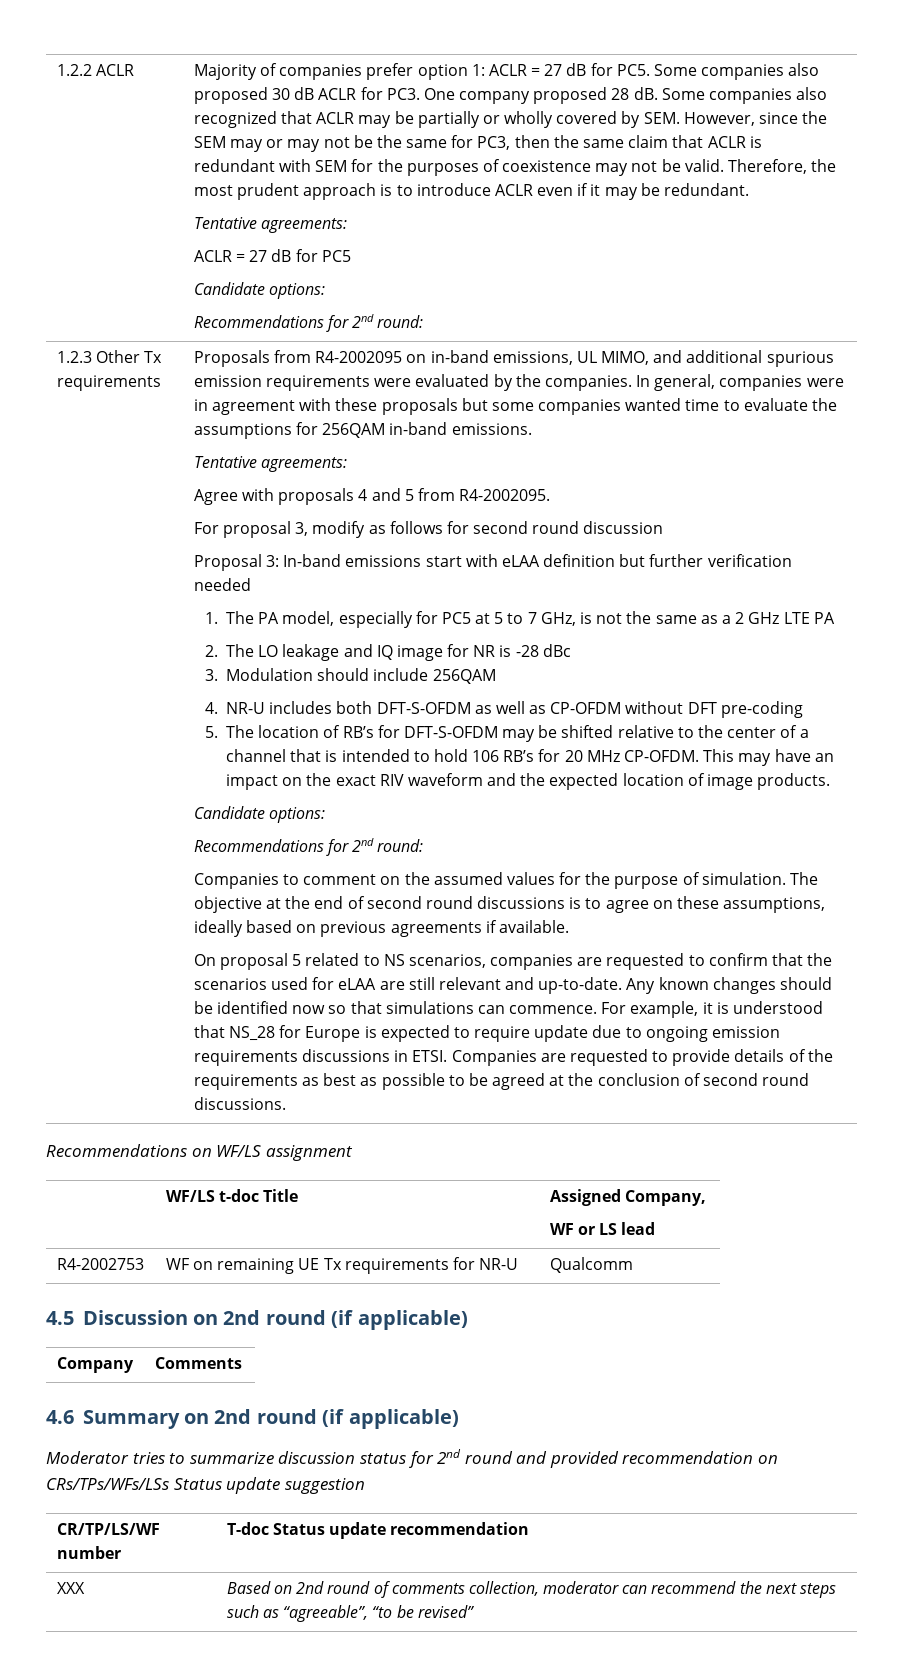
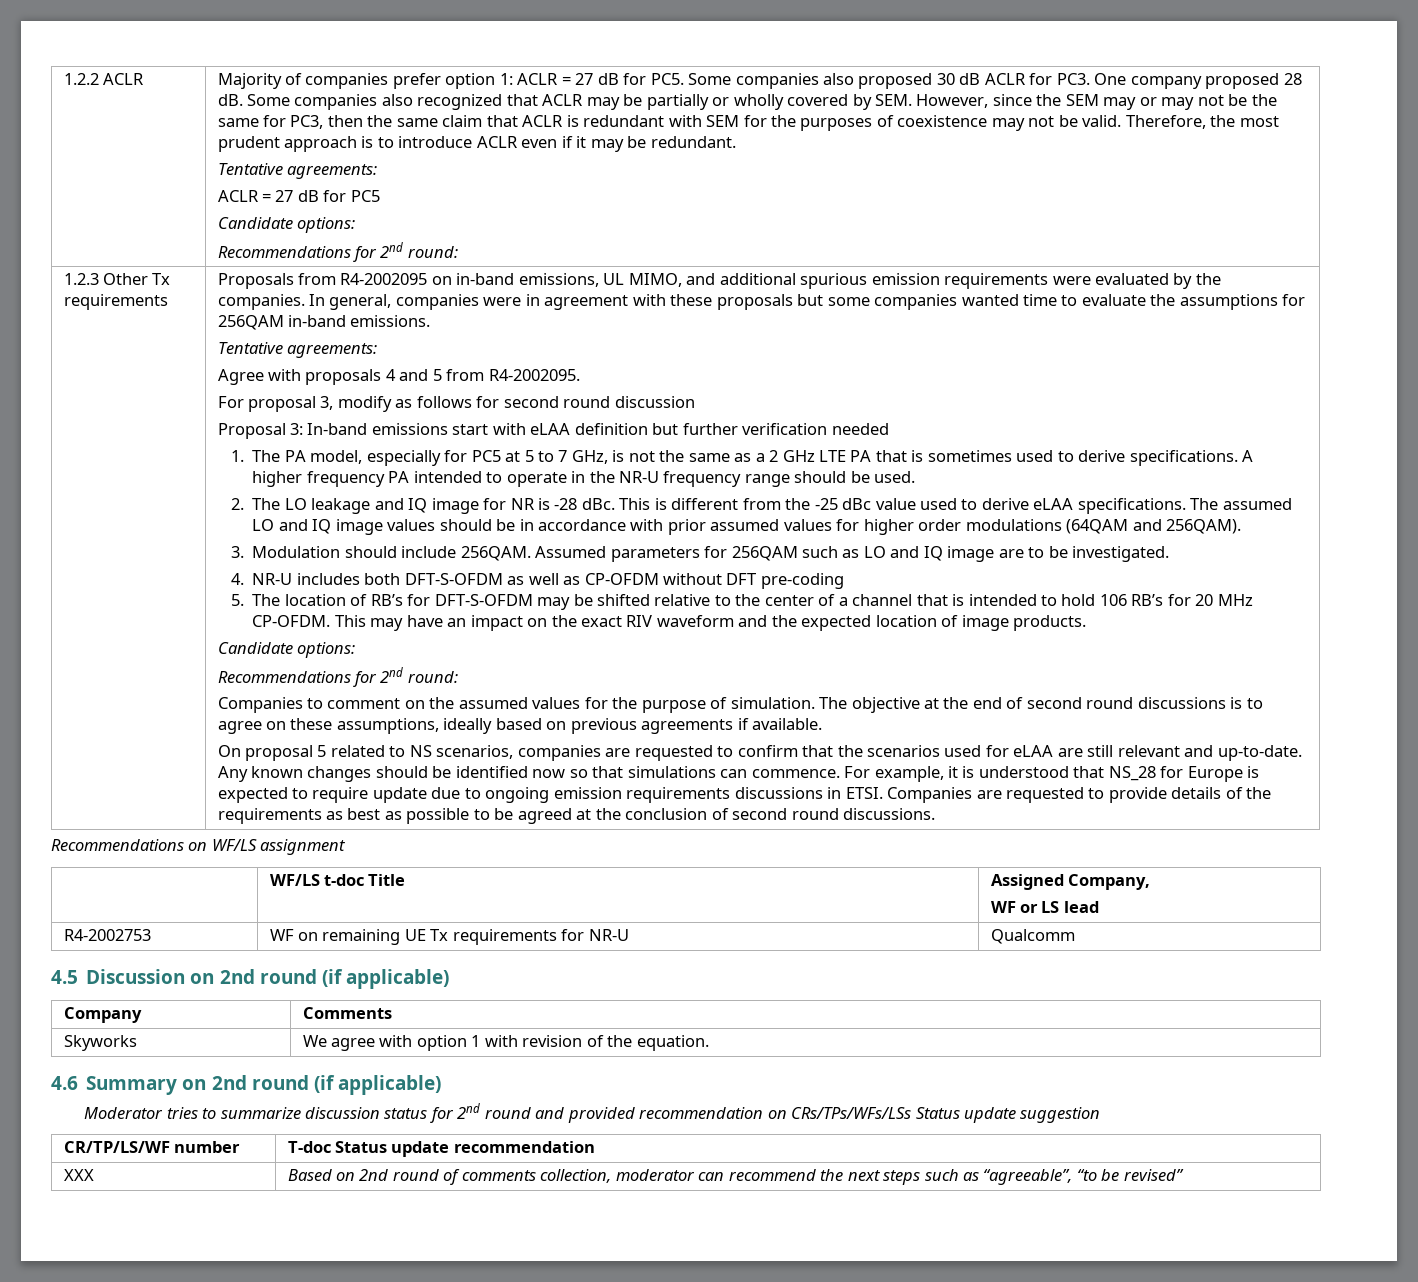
- 1. The PA model, especially for PC5 at 5 to 7 GHz, is not the same as a 2 GHz LTE PA
+ 1. The PA model, especially for PC5 at 5 to 7 GHz, is not the same as a 2 GHz LTE PA that is sometimes used to derive specifications. A higher frequency PA intended to operate in the NR-U frequency range should be used.
- 2. The LO leakage and IQ image for NR is -28 dBc
- 3. Modulation should include 256QAM
+ 2. The LO leakage and IQ image for NR is -28 dBc. This is different from the -25 dBc value used to derive eLAA specifications. The assumed LO and IQ image values should be in accordance with prior assumed values for higher order modulations (64QAM and 256QAM).
+ 3. Modulation should include 256QAM. Assumed parameters for 256QAM such as LO and IQ image are to be investigated.
+ Skyworks | We agree with option 1 with revision of the equation.

